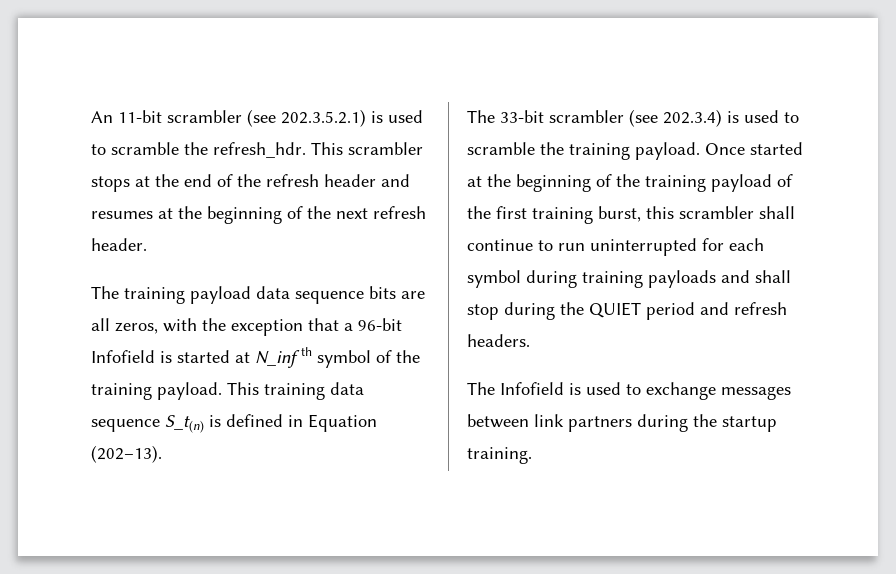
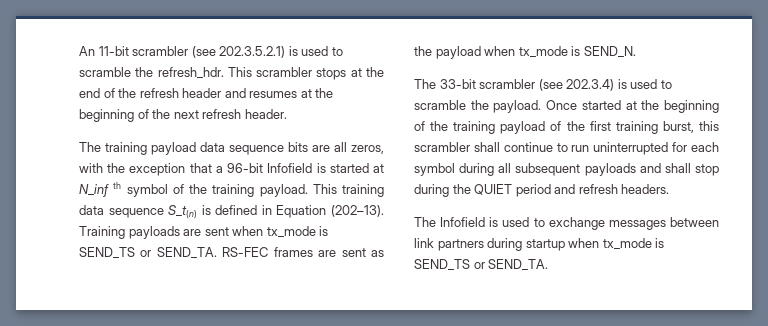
+ Training payloads are sent when tx_mode is SEND_TS or SEND_TA. RS-FEC frames are sent as the payload when tx_mode is SEND_N.
- The 33-bit scrambler (see 202.3.4) is used to scramble the training payload.
+ The 33-bit scrambler (see 202.3.4) is used to scramble the payload.
- Once started at the beginning of the training payload of the first training burst, this scrambler shall continue to run uninterrupted for each symbol during training payloads and shall stop during the QUIET period and refresh headers.
+ Once started at the beginning of the training payload of the first training burst, this scrambler shall continue to run uninterrupted for each symbol during all subsequent payloads and shall stop during the QUIET period and refresh headers.
- The Infofield is used to exchange messages between link partners during the startup training.
+ The Infofield is used to exchange messages between link partners during startup when tx_mode is SEND_TS or SEND_TA.

